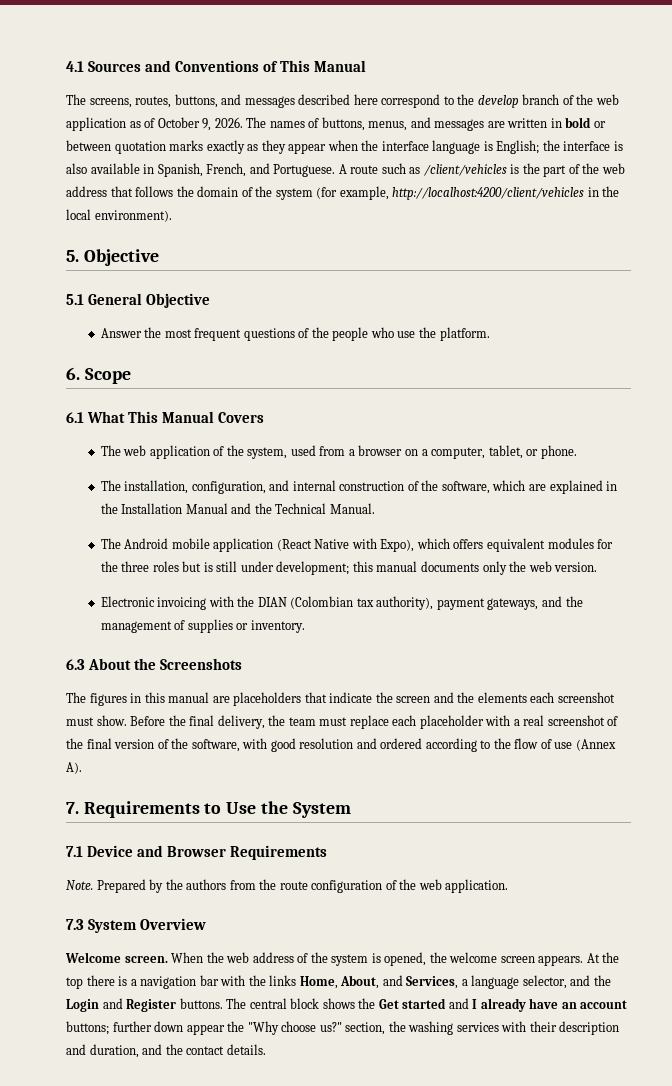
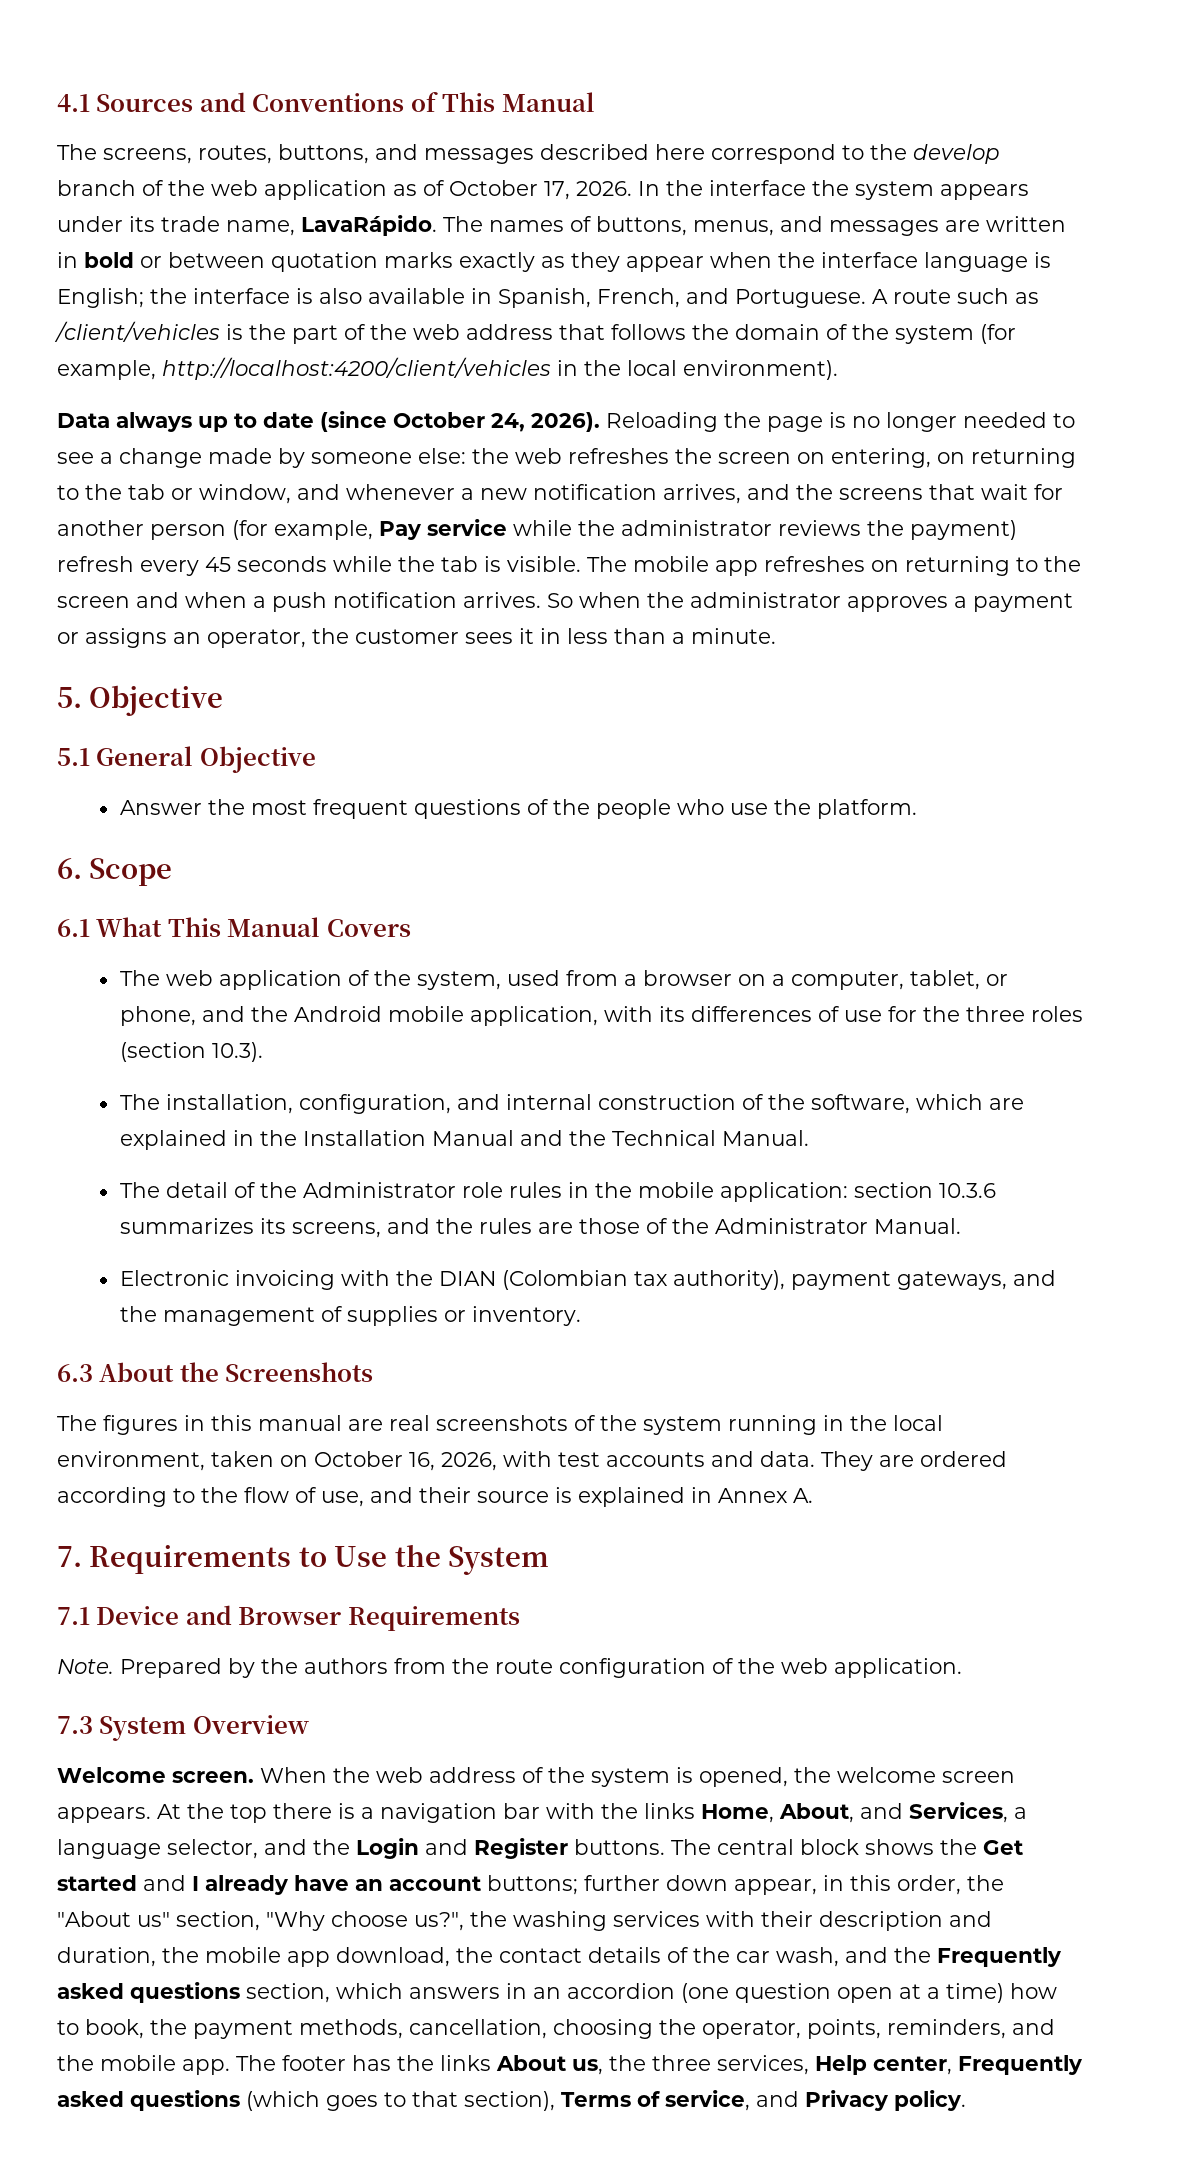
- The screens, routes, buttons, and messages described here correspond to the develop branch of the web application as of October 9, 2026.
+ The screens, routes, buttons, and messages described here correspond to the develop branch of the web application as of October 17, 2026. In the interface the system appears under its trade name, LavaRápido.
+ Data always up to date (since October 24, 2026). Reloading the page is no longer needed to see a change made by someone else: the web refreshes the screen on entering, on returning to the tab or window, and whenever a new notification arrives, and the screens that wait for another person (for example, Pay service while the administrator reviews the payment) refresh every 45 seconds while the tab is visible. The mobile app refreshes on returning to the screen and when a push notification arrives. So when the administrator approves a payment or assigns an operator, the customer sees it in less than a minute.
- The web application of the system, used from a browser on a computer, tablet, or phone.
+ The web application of the system, used from a browser on a computer, tablet, or phone, and the Android mobile application, with its differences of use for the three roles (section 10.3).
- The Android mobile application (React Native with Expo), which offers equivalent modules for the three roles but is still under development; this manual documents only the web version.
+ The detail of the Administrator role rules in the mobile application: section 10.3.6 summarizes its screens, and the rules are those of the Administrator Manual.
- The figures in this manual are placeholders that indicate the screen and the elements each screenshot must show. Before the final delivery, the team must replace each placeholder with a real screenshot of the final version of the software, with good resolution and ordered according to the flow of use (Annex A).
+ The figures in this manual are real screenshots of the system running in the local environment, taken on October 16, 2026, with test accounts and data. They are ordered according to the flow of use, and their source is explained in Annex A.
- The central block shows the Get started and I already have an account buttons; further down appear the "Why choose us?" section, the washing services with their description and duration, and the contact details.
+ The central block shows the Get started and I already have an account buttons; further down appear, in this order, the "About us" section, "Why choose us?", the washing services with their description and duration, the mobile app download, the contact details of the car wash, and the Frequently asked questions section, which answers in an accordion (one question open at a time) how to book, the payment methods, cancellation, choosing the operator, points, reminders, and the mobile app. The footer has the links About us, the three services, Help center, Frequently asked questions (which goes to that section), Terms of service, and Privacy policy.

